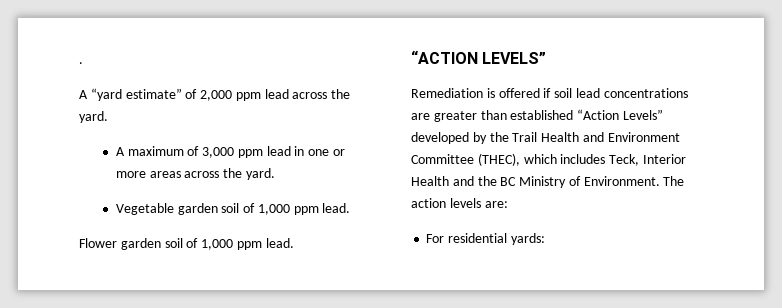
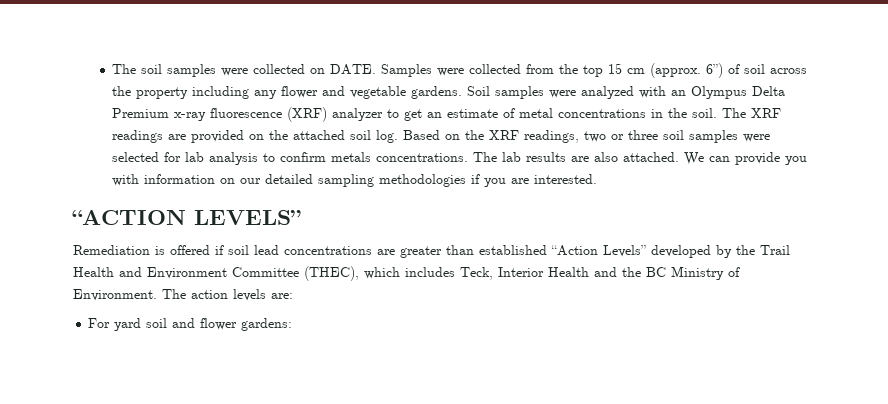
- .
- A “yard estimate” of 2,000 ppm lead across the yard.
- A maximum of 3,000 ppm lead in one or more areas across the yard.
- Vegetable garden soil of 1,000 ppm lead.
- Flower garden soil of 1,000 ppm lead.
+ The soil samples were collected on DATE. Samples were collected from the top 15 cm (approx. 6”) of soil across the property including any flower and vegetable gardens. Soil samples were analyzed with an Olympus Delta Premium x-ray fluorescence (XRF) analyzer to get an estimate of metal concentrations in the soil. The XRF readings are provided on the attached soil log. Based on the XRF readings, two or three soil samples were selected for lab analysis to confirm metals concentrations. The lab results are also attached. We can provide you with information on our detailed sampling methodologies if you are interested.
- For residential yards:
+ For yard soil and flower gardens:

